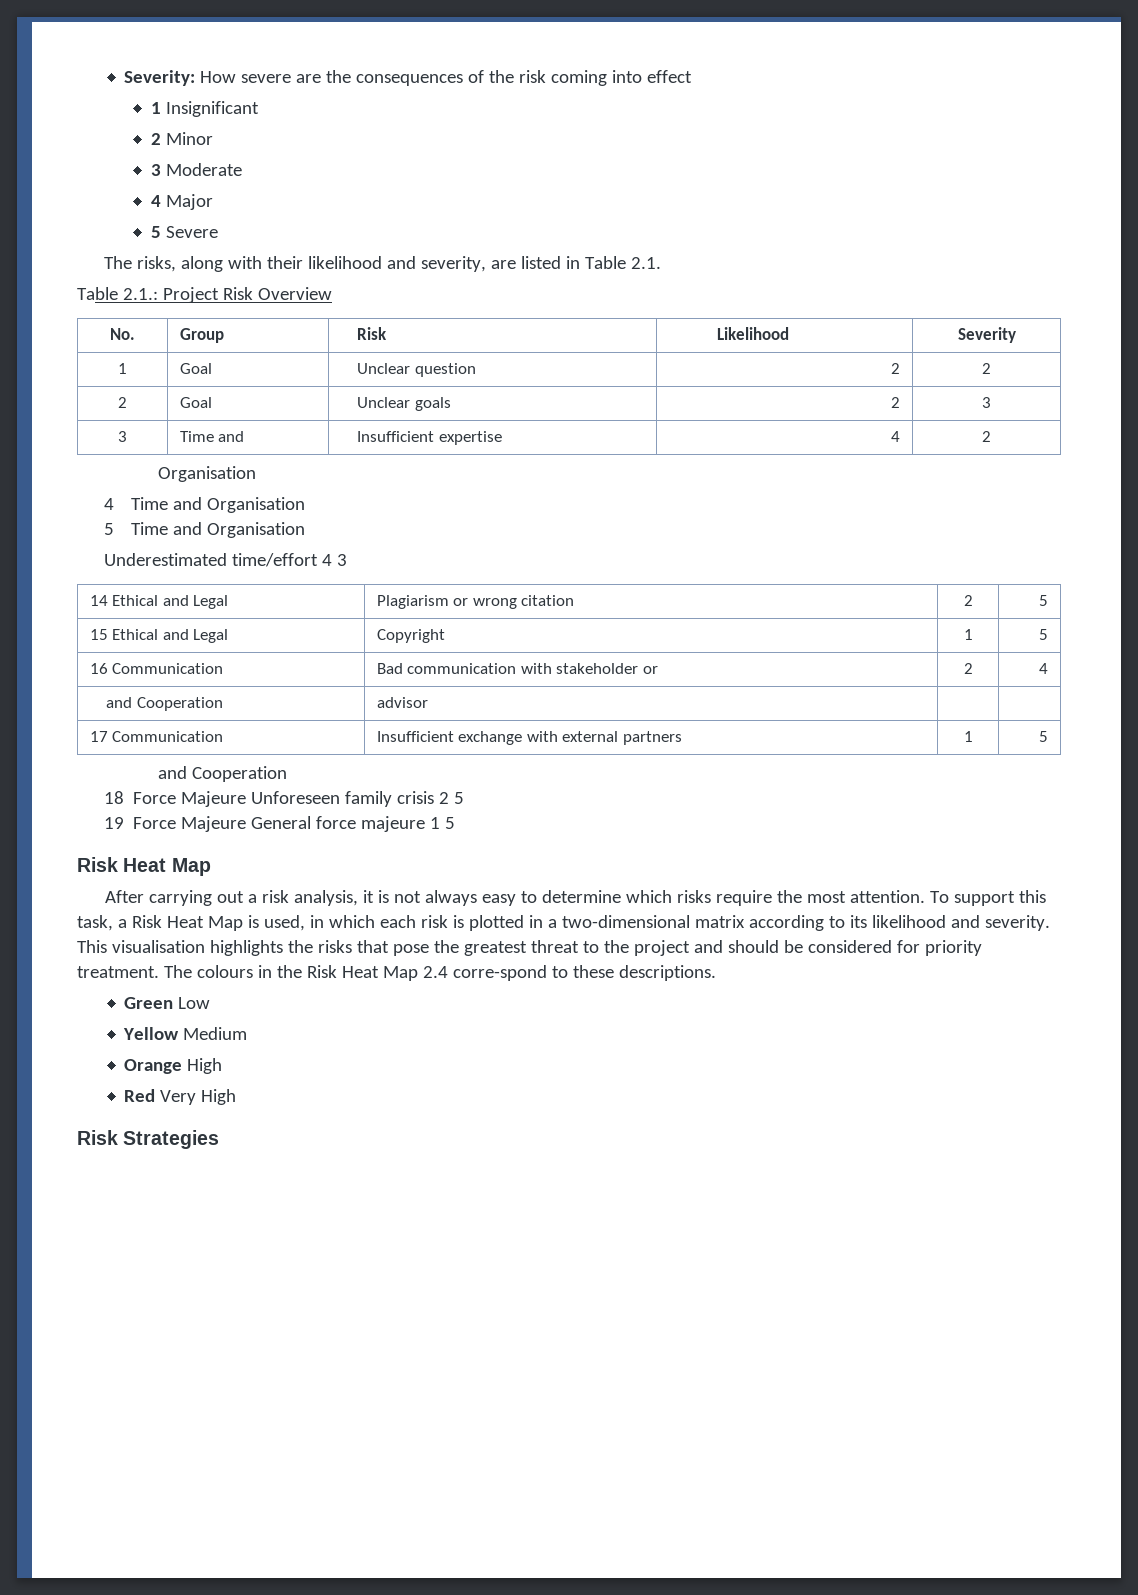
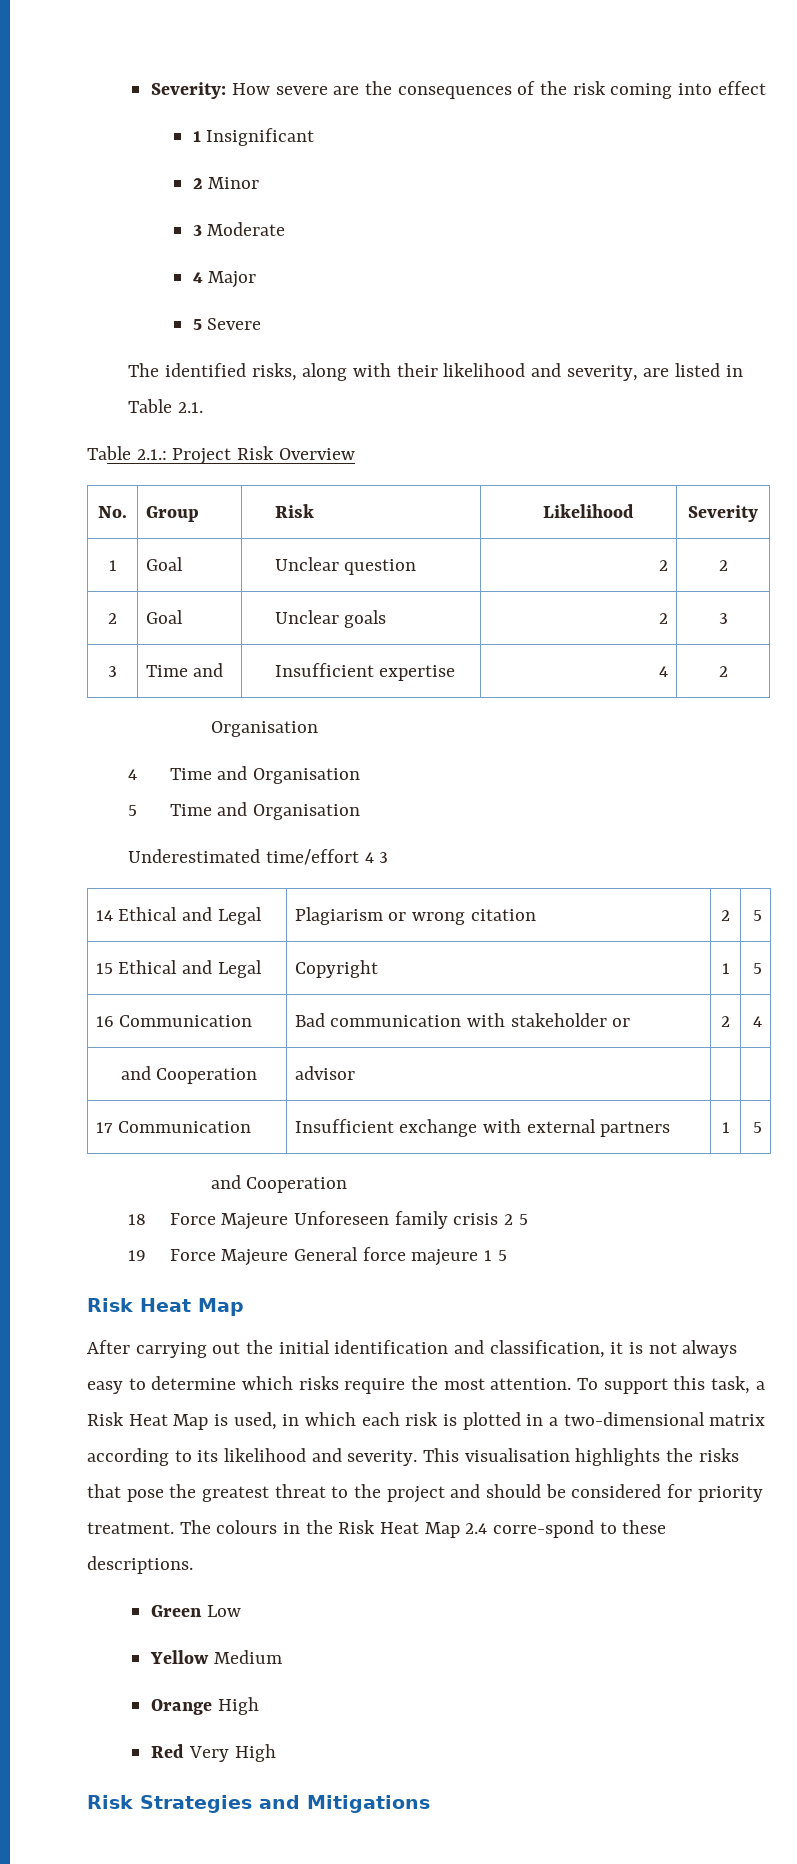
- The risks, along with their likelihood and severity, are listed in Table 2.1.
+ The identified risks, along with their likelihood and severity, are listed in Table 2.1.
- After carrying out a risk analysis, it is not always easy to determine which risks require the most attention.
+ After carrying out the initial identification and classification, it is not always easy to determine which risks require the most attention.
- Risk Strategies
+ Risk Strategies and Mitigations

